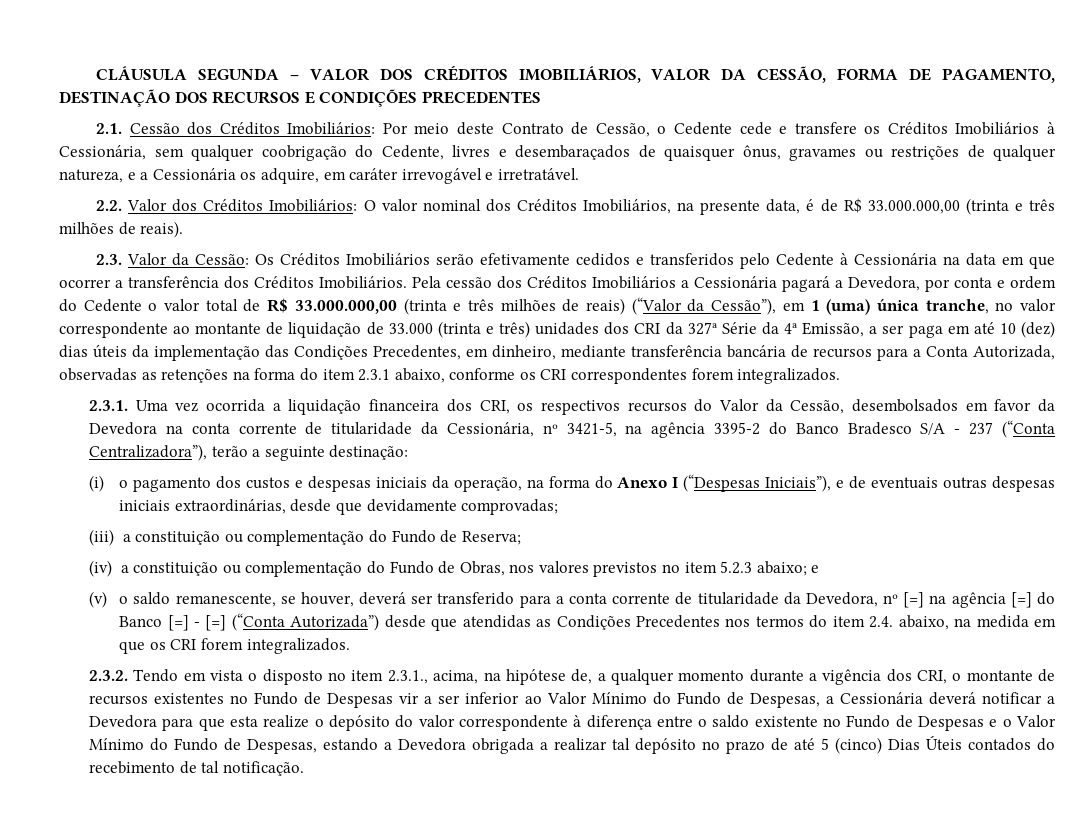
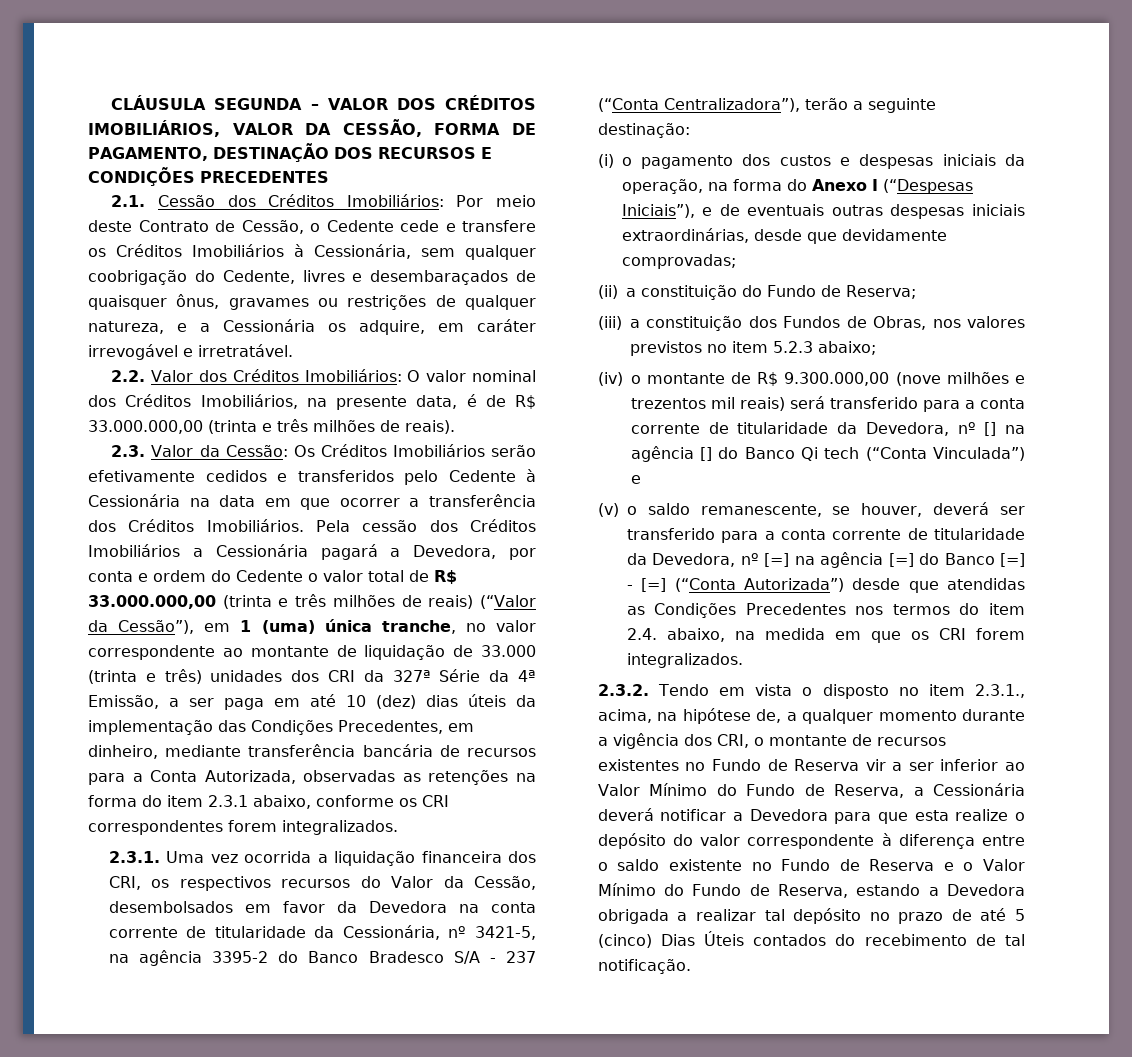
- (iii) a constituição ou complementação do Fundo de Reserva;
+ (ii) a constituição do Fundo de Reserva;
- (iv) a constituição ou complementação do Fundo de Obras, nos valores previstos no item 5.2.3 abaixo; e
+ (iii) a constituição dos Fundos de Obras, nos valores previstos no item 5.2.3 abaixo;
+ (iv) o montante de R$ 9.300.000,00 (nove milhões e trezentos mil reais) será transferido para a conta corrente de titularidade da Devedora, nº [] na agência [] do Banco Qi tech (“Conta Vinculada”) e
- 2.3.2. Tendo em vista o disposto no item 2.3.1., acima, na hipótese de, a qualquer momento durante a vigência dos CRI, o montante de recursos existentes no Fundo de Despesas vir a ser inferior ao Valor Mínimo do Fundo de Despesas, a Cessionária deverá notificar a Devedora para que esta realize o depósito do valor correspondente à diferença entre o saldo existente no Fundo de Despesas e o Valor Mínimo do Fundo de Despesas, estando a Devedora obrigada a realizar tal depósito no prazo de até 5 (cinco) Dias Úteis contados do recebimento de tal notificação.
+ 2.3.2. Tendo em vista o disposto no item 2.3.1., acima, na hipótese de, a qualquer momento durante a vigência dos CRI, o montante de recursos existentes no Fundo de Reserva vir a ser inferior ao Valor Mínimo do Fundo de Reserva, a Cessionária deverá notificar a Devedora para que esta realize o depósito do valor correspondente à diferença entre o saldo existente no Fundo de Reserva e o Valor Mínimo do Fundo de Reserva, estando a Devedora obrigada a realizar tal depósito no prazo de até 5 (cinco) Dias Úteis contados do recebimento de tal notificação.

